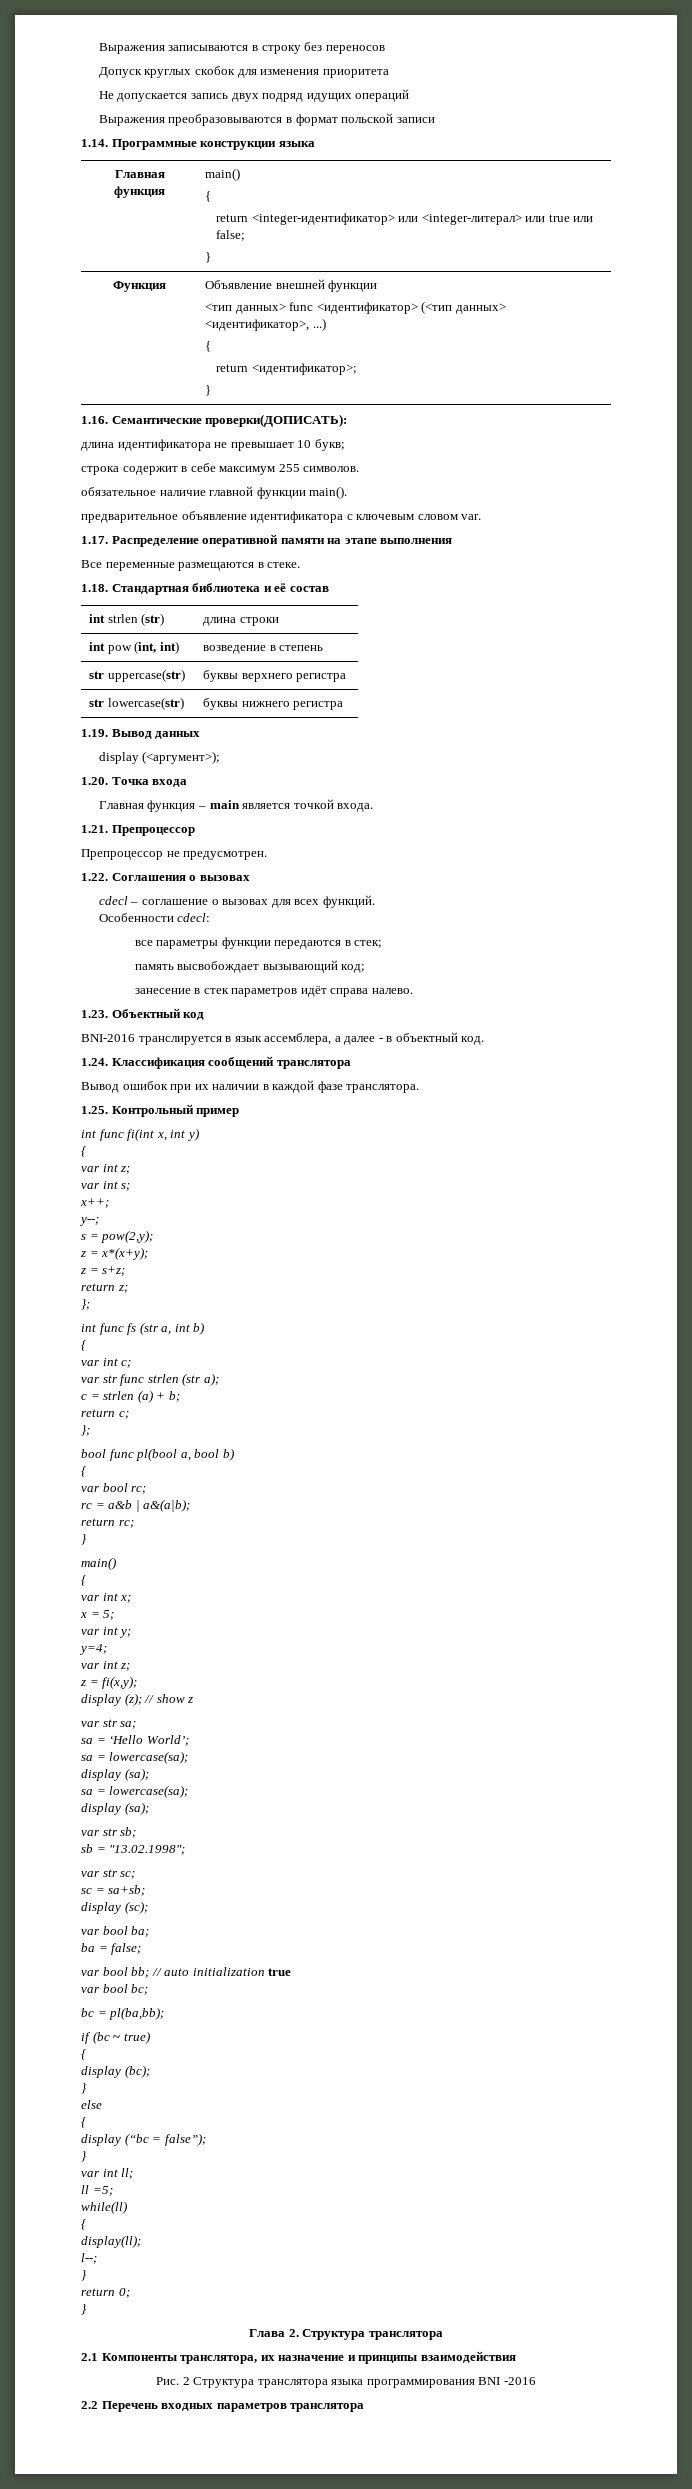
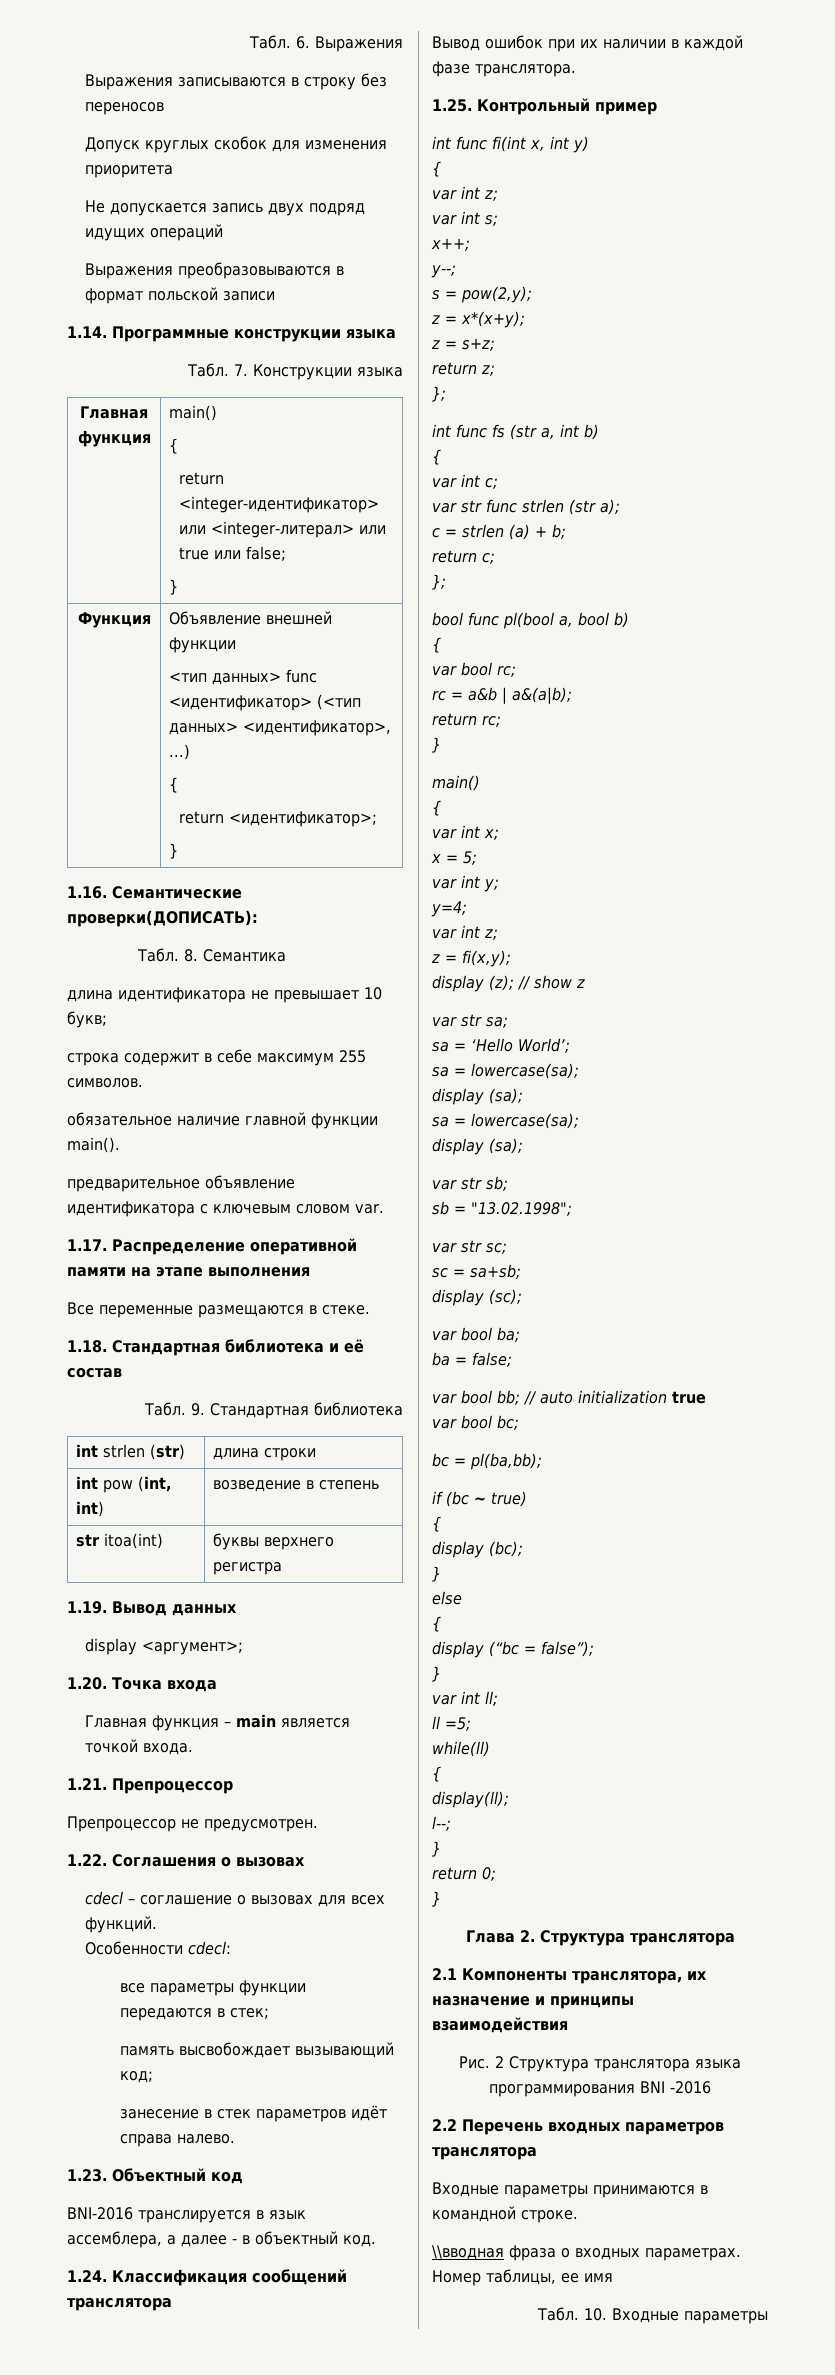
+ Табл. 6. Выражения
+ Табл. 7. Конструкции языка
+ Табл. 8. Семантика
+ Табл. 9. Стандартная библиотека
- str uppercase(str) | буквы верхнего регистра
+ str itoa(int) | буквы верхнего регистра
- str lowercase(str) | буквы нижнего регистра
- display (<аргумент>);
+ display <аргумент>;
+ Входные параметры принимаются в командной строке.
+ \\вводная фраза о входных параметрах. Номер таблицы, ее имя
+ Табл. 10. Входные параметры

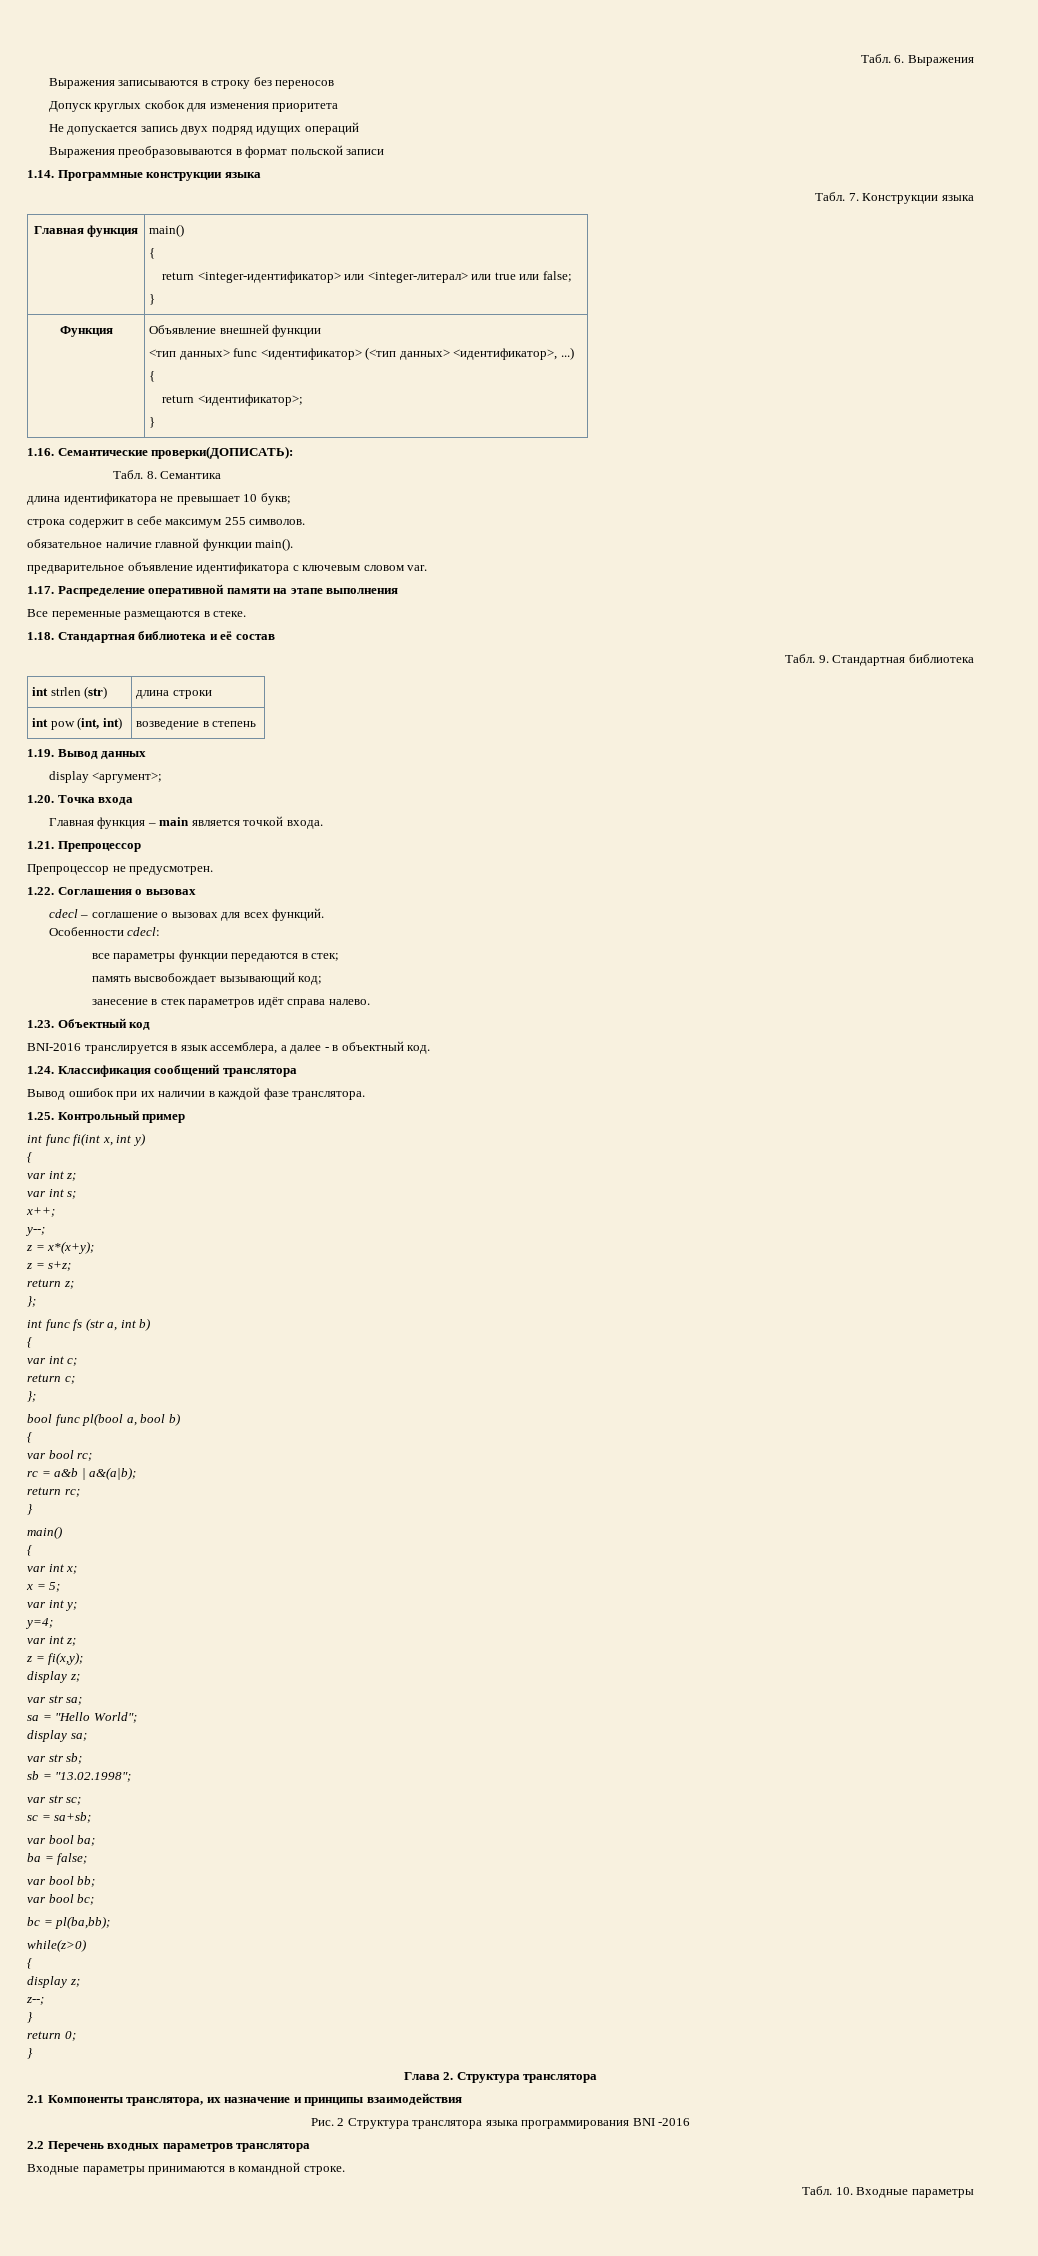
- str itoa(int) | буквы верхнего регистра
- s = pow(2,y);
- var str func strlen (str a);
- c = strlen (a) + b;
  z = fi(x,y);
- display (z); // show z
+ display z;
- sa = ‘Hello World’;
- sa = lowercase(sa);
- display (sa);
- sa = lowercase(sa);
- display (sa);
+ sa = "Hello World";
+ display sa;
- display (sc);
- var bool bb; // auto initialization true
+ var bool bb;
- if (bc ~ true)
+ while(z>0)
  {
- display (bc);
- }
- else
- {
- display (“bc = false”);
- }
- var int ll;
- ll =5;
- while(ll)
- {
- display(ll);
- l--;
+ display z;
+ z--;
- \\вводная фраза о входных параметрах. Номер таблицы, ее имя

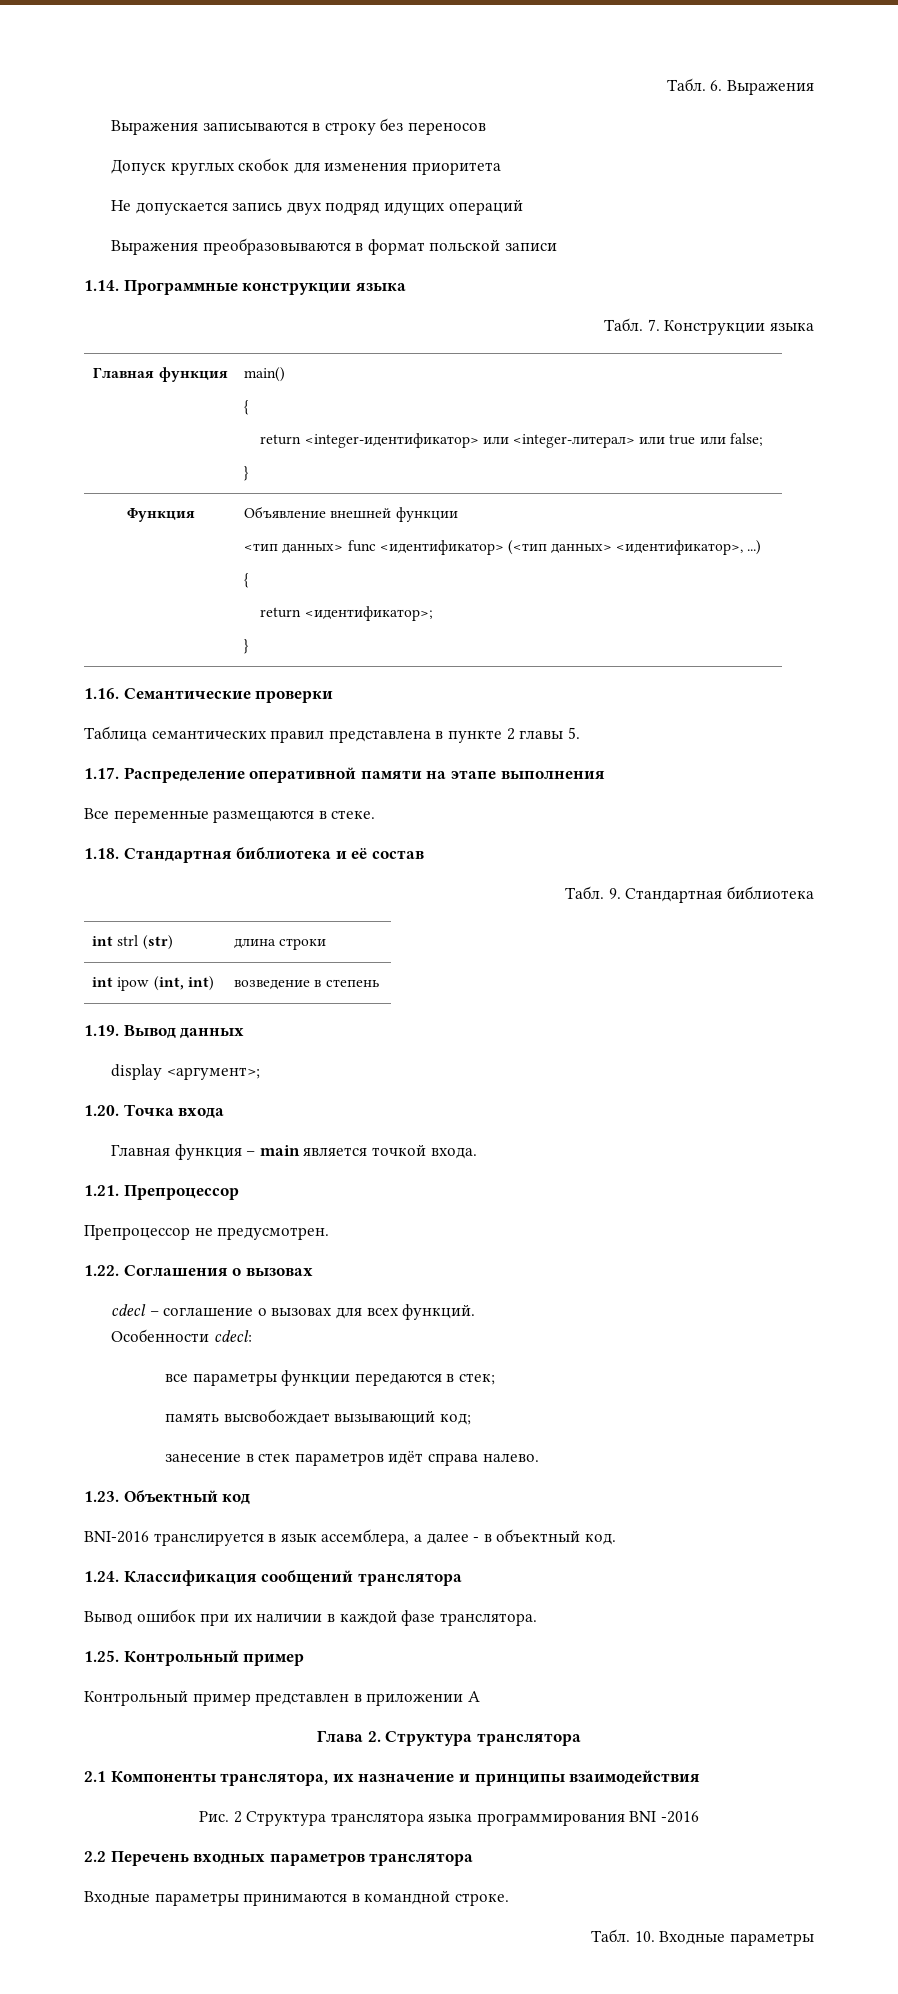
- 1.16. Семантические проверки(ДОПИСАТЬ):
- Табл. 8. Семантика
- длина идентификатора не превышает 10 букв;
- cтрока содержит в себе максимум 255 символов.
- обязательное наличие главной функции main().
- предварительное объявление идентификатора с ключевым словом var.
+ 1.16. Семантические проверки
+ Таблица семантических правил представлена в пункте 2 главы 5.
- int strlen (str) | длина строки
+ int strl (str) | длина строки
- int pow (int, int) | возведение в степень
+ int ipow (int, int) | возведение в степень
- int func fi(int x, int y)
- {
- var int z;
- var int s;
- x++;
- y--;
- z = x*(x+y);
- z = s+z;
- return z;
- };
- int func fs (str a, int b)
- {
- var int c;
- return c;
- };
- bool func pl(bool a, bool b)
- {
- var bool rc;
- rc = a&b | a&(a|b);
- return rc;
- }
- main()
- {
- var int x;
- x = 5;
- var int y;
- y=4;
- var int z;
- z = fi(x,y);
- display z;
- var str sa;
- sa = "Hello World";
- display sa;
- var str sb;
- sb = "13.02.1998";
- var str sc;
- sc = sa+sb;
- var bool ba;
- ba = false;
- var bool bb;
- var bool bc;
- bc = pl(ba,bb);
- while(z>0)
- {
- display z;
- z--;
- }
- return 0;
- }
+ Контрольный пример представлен в приложении А

